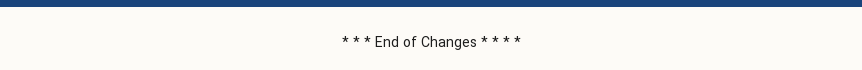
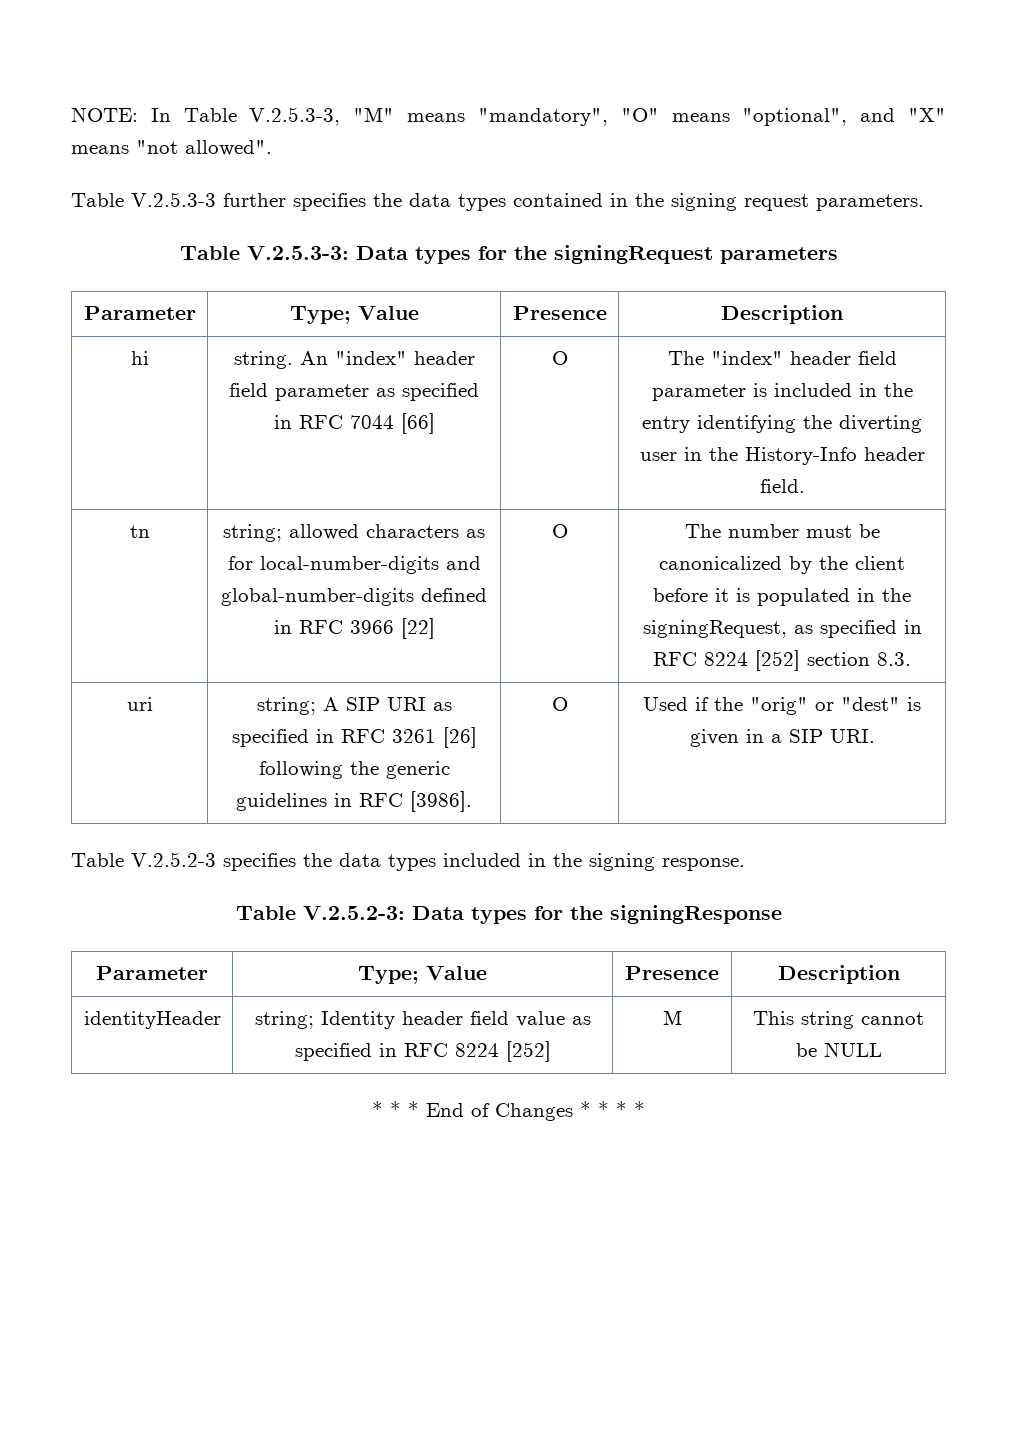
+ NOTE: In Table V.2.5.3-3, "M" means "mandatory", "O" means "optional", and "X" means "not allowed".
+ Table V.2.5.3-3 further specifies the data types contained in the signing request parameters.
+ Table V.2.5.3-3: Data types for the signingRequest parameters
+ Parameter | Type; Value | Presence | Description
+ hi | string. An "index" header field parameter as specified in RFC 7044 [66] | O | The "index" header field parameter is included in the entry identifying the diverting user in the History-Info header field.
+ tn | string; allowed characters as for local-number-digits and global-number-digits defined in RFC 3966 [22] | O | The number must be canonicalized by the client before it is populated in the signingRequest, as specified in RFC 8224 [252] section 8.3.
+ uri | string; A SIP URI as specified in RFC 3261 [26] following the generic guidelines in RFC [3986]. | O | Used if the "orig" or "dest" is given in a SIP URI.
+ Table V.2.5.2-3 specifies the data types included in the signing response.
+ Table V.2.5.2-3: Data types for the signingResponse
+ Parameter | Type; Value | Presence | Description
+ identityHeader | string; Identity header field value as specified in RFC 8224 [252] | M | This string cannot be NULL

